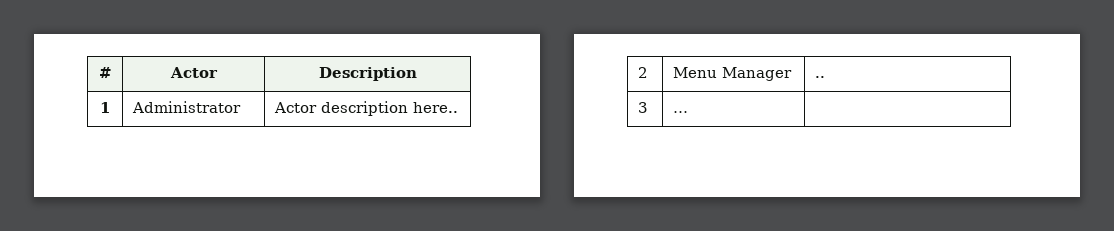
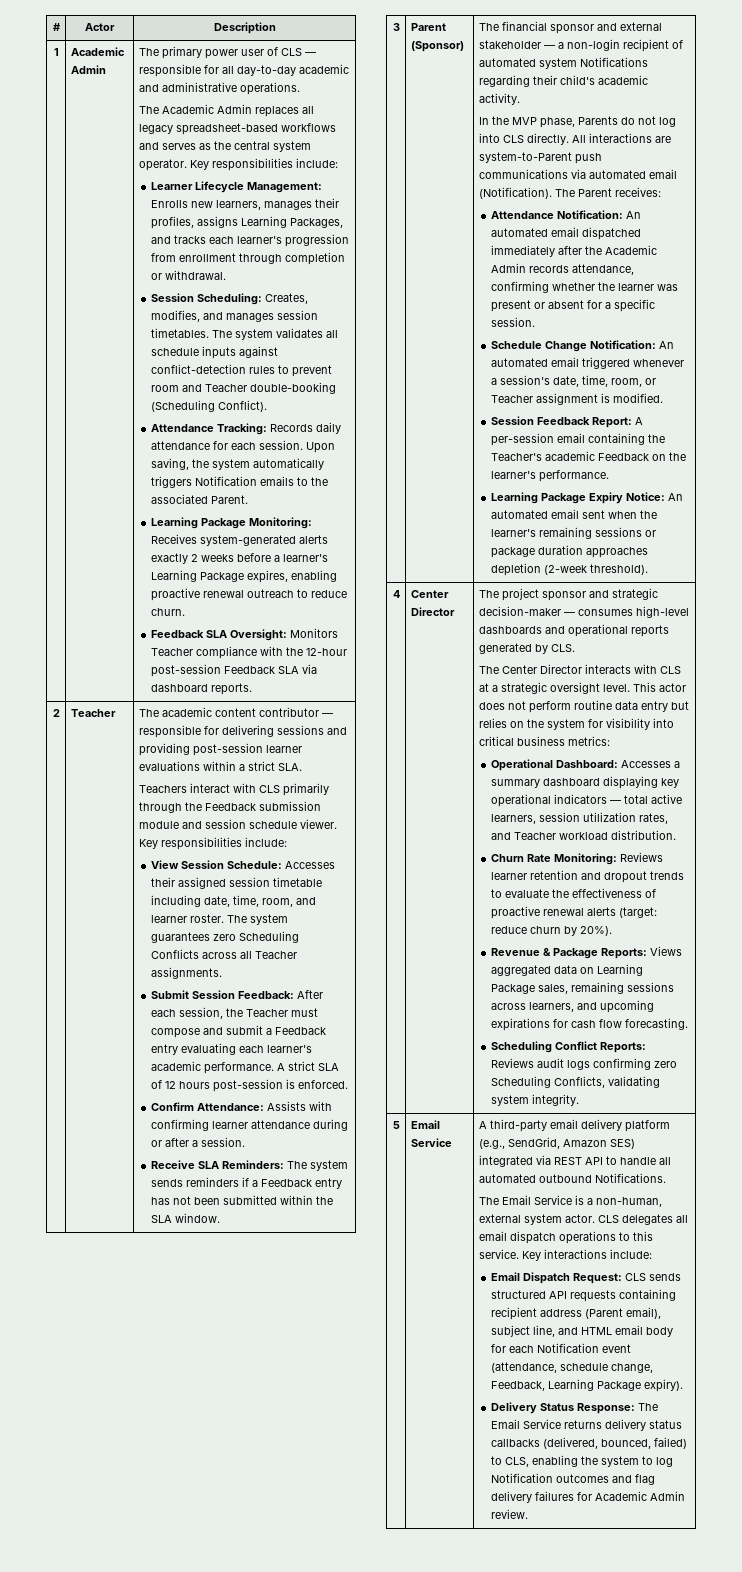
- Administrator | Actor description here..
- 2 | Menu Manager | ..
- 3 | … |
+ Academic Admin | The primary power user of CLS — responsible for all day-to-day academic and administrative operations.
+ The Academic Admin replaces all legacy spreadsheet-based workflows and serves as the central system operator. Key responsibilities include:
+ Learner Lifecycle Management: Enrolls new learners, manages their profiles, assigns Learning Packages, and tracks each learner's progression from enrollment through completion or withdrawal.
+ Session Scheduling: Creates, modifies, and manages session timetables. The system validates all schedule inputs against conflict-detection rules to prevent room and Teacher double-booking (Scheduling Conflict).
+ Attendance Tracking: Records daily attendance for each session. Upon saving, the system automatically triggers Notification emails to the associated Parent.
+ Learning Package Monitoring: Receives system-generated alerts exactly 2 weeks before a learner's Learning Package expires, enabling proactive renewal outreach to reduce churn.
+ Feedback SLA Oversight: Monitors Teacher compliance with the 12-hour post-session Feedback SLA via dashboard reports.
+ 2 | Teacher | The academic content contributor — responsible for delivering sessions and providing post-session learner evaluations within a strict SLA.
+ Teachers interact with CLS primarily through the Feedback submission module and session schedule viewer. Key responsibilities include:
+ View Session Schedule: Accesses their assigned session timetable including date, time, room, and learner roster. The system guarantees zero Scheduling Conflicts across all Teacher assignments.
+ Submit Session Feedback: After each session, the Teacher must compose and submit a Feedback entry evaluating each learner's academic performance. A strict SLA of 12 hours post-session is enforced.
+ Confirm Attendance: Assists with confirming learner attendance during or after a session.
+ Receive SLA Reminders: The system sends reminders if a Feedback entry has not been submitted within the SLA window.
+ 3 | Parent (Sponsor) | The financial sponsor and external stakeholder — a non-login recipient of automated system Notifications regarding their child's academic activity.
+ In the MVP phase, Parents do not log into CLS directly. All interactions are system-to-Parent push communications via automated email (Notification). The Parent receives:
+ Attendance Notification: An automated email dispatched immediately after the Academic Admin records attendance, confirming whether the learner was present or absent for a specific session.
+ Schedule Change Notification: An automated email triggered whenever a session's date, time, room, or Teacher assignment is modified.
+ Session Feedback Report: A per-session email containing the Teacher's academic Feedback on the learner's performance.
+ Learning Package Expiry Notice: An automated email sent when the learner's remaining sessions or package duration approaches depletion (2-week threshold).
+ 4 | Center Director | The project sponsor and strategic decision-maker — consumes high-level dashboards and operational reports generated by CLS.
+ The Center Director interacts with CLS at a strategic oversight level. This actor does not perform routine data entry but relies on the system for visibility into critical business metrics:
+ Operational Dashboard: Accesses a summary dashboard displaying key operational indicators — total active learners, session utilization rates, and Teacher workload distribution.
+ Churn Rate Monitoring: Reviews learner retention and dropout trends to evaluate the effectiveness of proactive renewal alerts (target: reduce churn by 20%).
+ Revenue & Package Reports: Views aggregated data on Learning Package sales, remaining sessions across learners, and upcoming expirations for cash flow forecasting.
+ Scheduling Conflict Reports: Reviews audit logs confirming zero Scheduling Conflicts, validating system integrity.
+ 5 | Email Service | A third-party email delivery platform (e.g., SendGrid, Amazon SES) integrated via REST API to handle all automated outbound Notifications.
+ The Email Service is a non-human, external system actor. CLS delegates all email dispatch operations to this service. Key interactions include:
+ Email Dispatch Request: CLS sends structured API requests containing recipient address (Parent email), subject line, and HTML email body for each Notification event (attendance, schedule change, Feedback, Learning Package expiry).
+ Delivery Status Response: The Email Service returns delivery status callbacks (delivered, bounced, failed) to CLS, enabling the system to log Notification outcomes and flag delivery failures for Academic Admin review.

